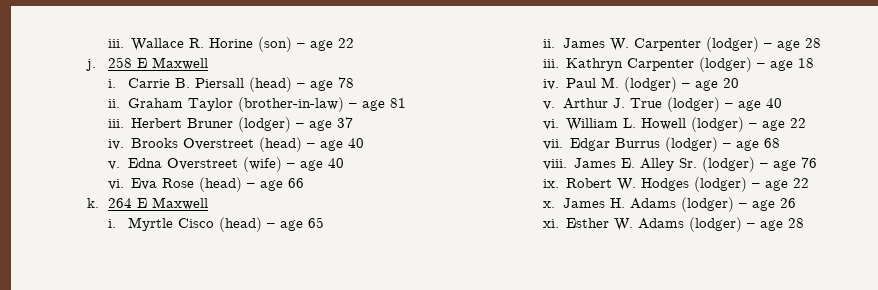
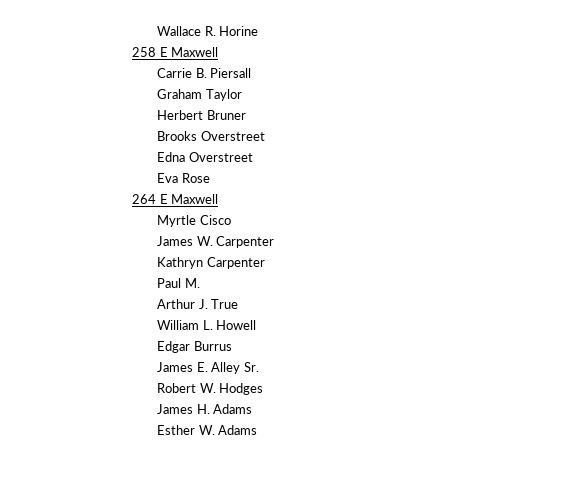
- iii. Wallace R. Horine (son) – age 22
- j. 258 E Maxwell
- i. Carrie B. Piersall (head) – age 78
- ii. Graham Taylor (brother-in-law) – age 81
- iii. Herbert Bruner (lodger) – age 37
- iv. Brooks Overstreet (head) – age 40
- v. Edna Overstreet (wife) – age 40
- vi. Eva Rose (head) – age 66
- k. 264 E Maxwell
- i. Myrtle Cisco (head) – age 65
- ii. James W. Carpenter (lodger) – age 28
- iii. Kathryn Carpenter (lodger) – age 18
- iv. Paul M. (lodger) – age 20
- v. Arthur J. True (lodger) – age 40
- vi. William L. Howell (lodger) – age 22
- vii. Edgar Burrus (lodger) – age 68
- viii. James E. Alley Sr. (lodger) – age 76
- ix. Robert W. Hodges (lodger) – age 22
- x. James H. Adams (lodger) – age 26
- xi. Esther W. Adams (lodger) – age 28
+ Wallace R. Horine
+ 258 E Maxwell
+ Carrie B. Piersall
+ Graham Taylor
+ Herbert Bruner
+ Brooks Overstreet
+ Edna Overstreet
+ Eva Rose
+ 264 E Maxwell
+ Myrtle Cisco
+ James W. Carpenter
+ Kathryn Carpenter
+ Paul M.
+ Arthur J. True
+ William L. Howell
+ Edgar Burrus
+ James E. Alley Sr.
+ Robert W. Hodges
+ James H. Adams
+ Esther W. Adams

